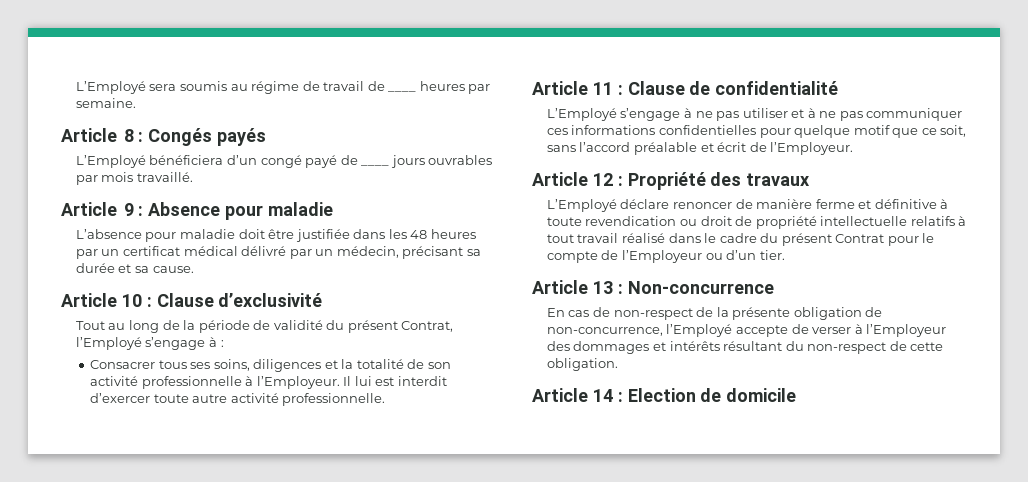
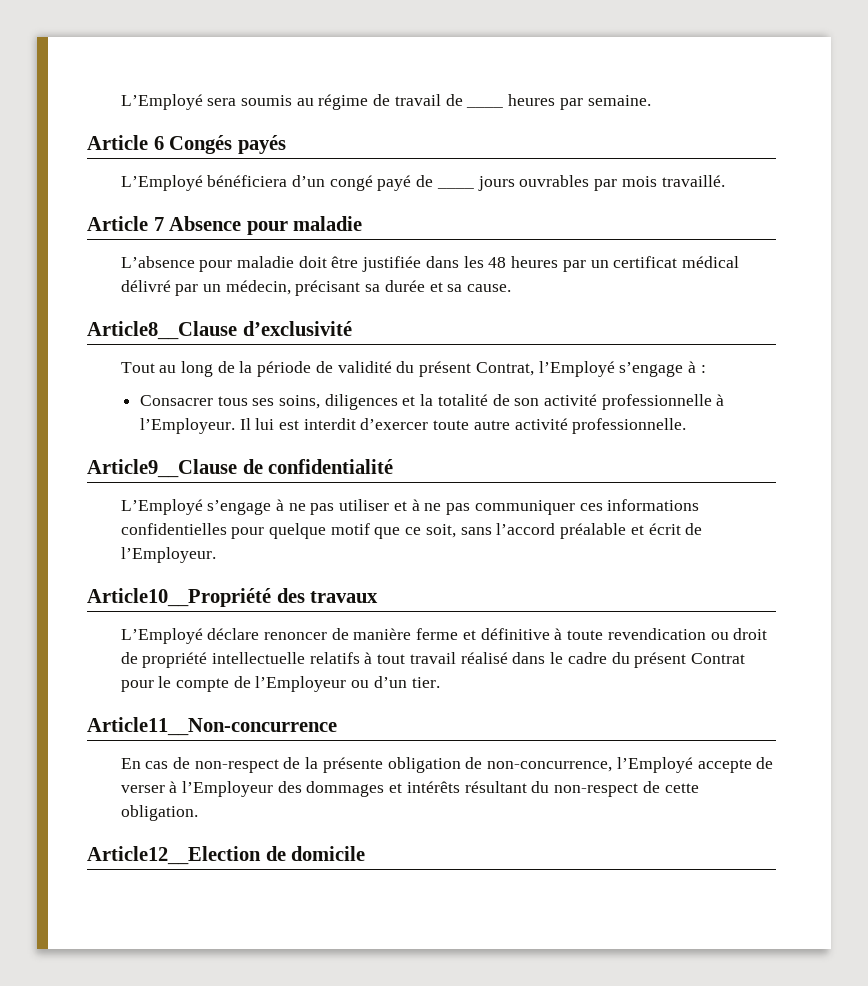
- Article 8 : Congés payés
+ Article 6 Congés payés
- Article 9 : Absence pour maladie
+ Article 7 Absence pour maladie
- Article 10 : Clause d’exclusivité
+ Article8__Clause d’exclusivité
- Article 11 : Clause de confidentialité
+ Article9__Clause de confidentialité
- Article 12 : Propriété des travaux
+ Article10__Propriété des travaux
- Article 13 : Non-concurrence
+ Article11__Non-concurrence
- Article 14 : Election de domicile
+ Article12__Election de domicile

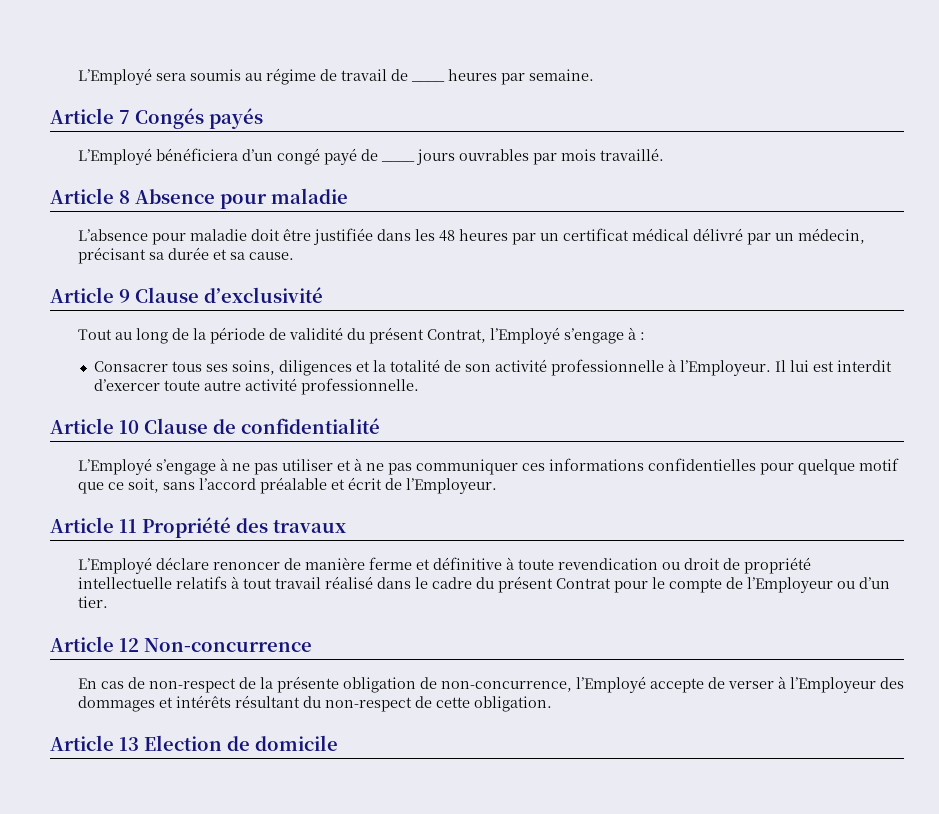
- Article 6 Congés payés
+ Article 7 Congés payés
- Article 7 Absence pour maladie
+ Article 8 Absence pour maladie
- Article8__Clause d’exclusivité
+ Article 9 Clause d’exclusivité
- Article9__Clause de confidentialité
+ Article 10 Clause de confidentialité
- Article10__Propriété des travaux
+ Article 11 Propriété des travaux
- Article11__Non-concurrence
+ Article 12 Non-concurrence
- Article12__Election de domicile
+ Article 13 Election de domicile

